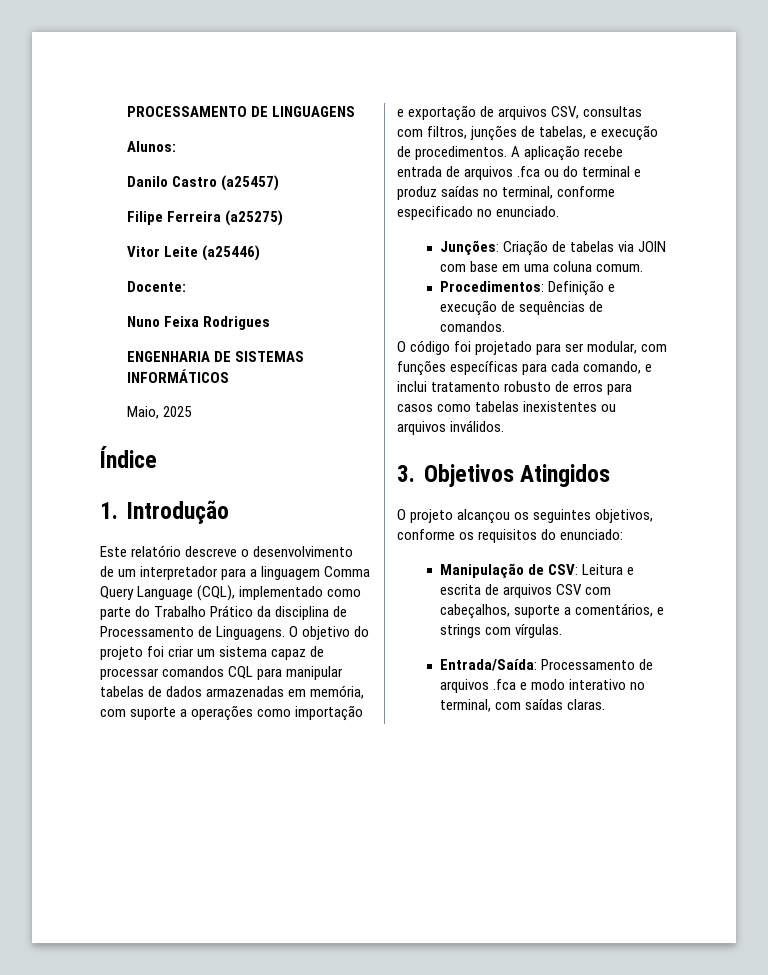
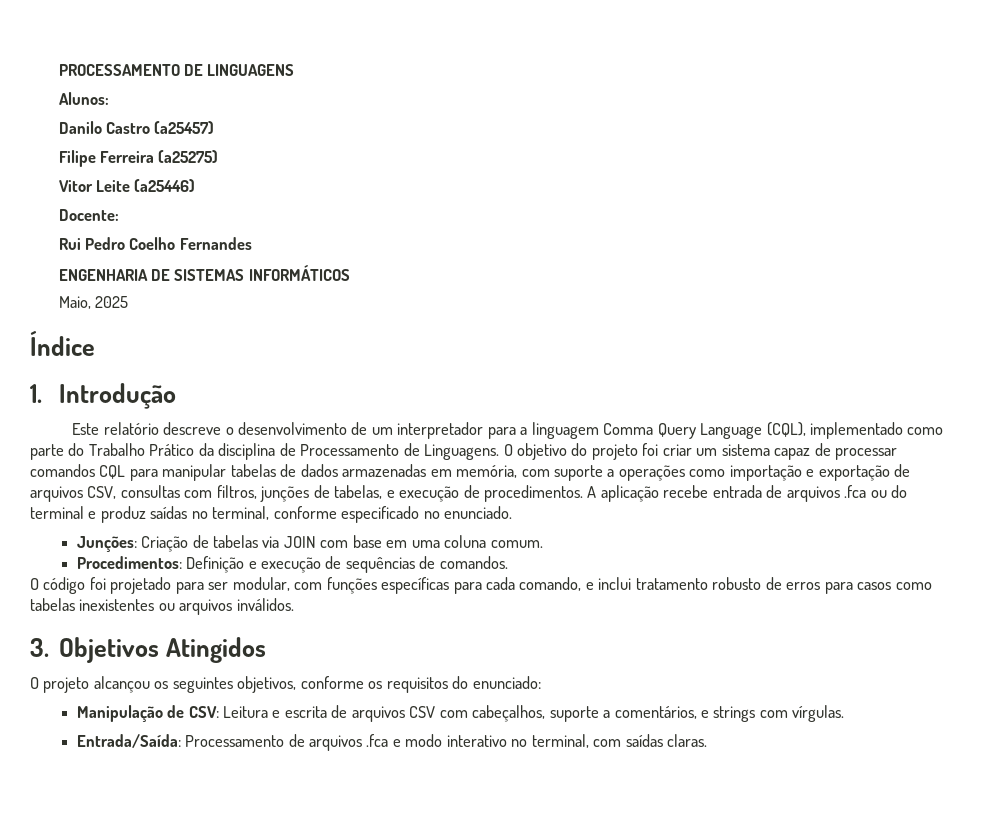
- Nuno Feixa Rodrigues
+ Rui Pedro Coelho Fernandes

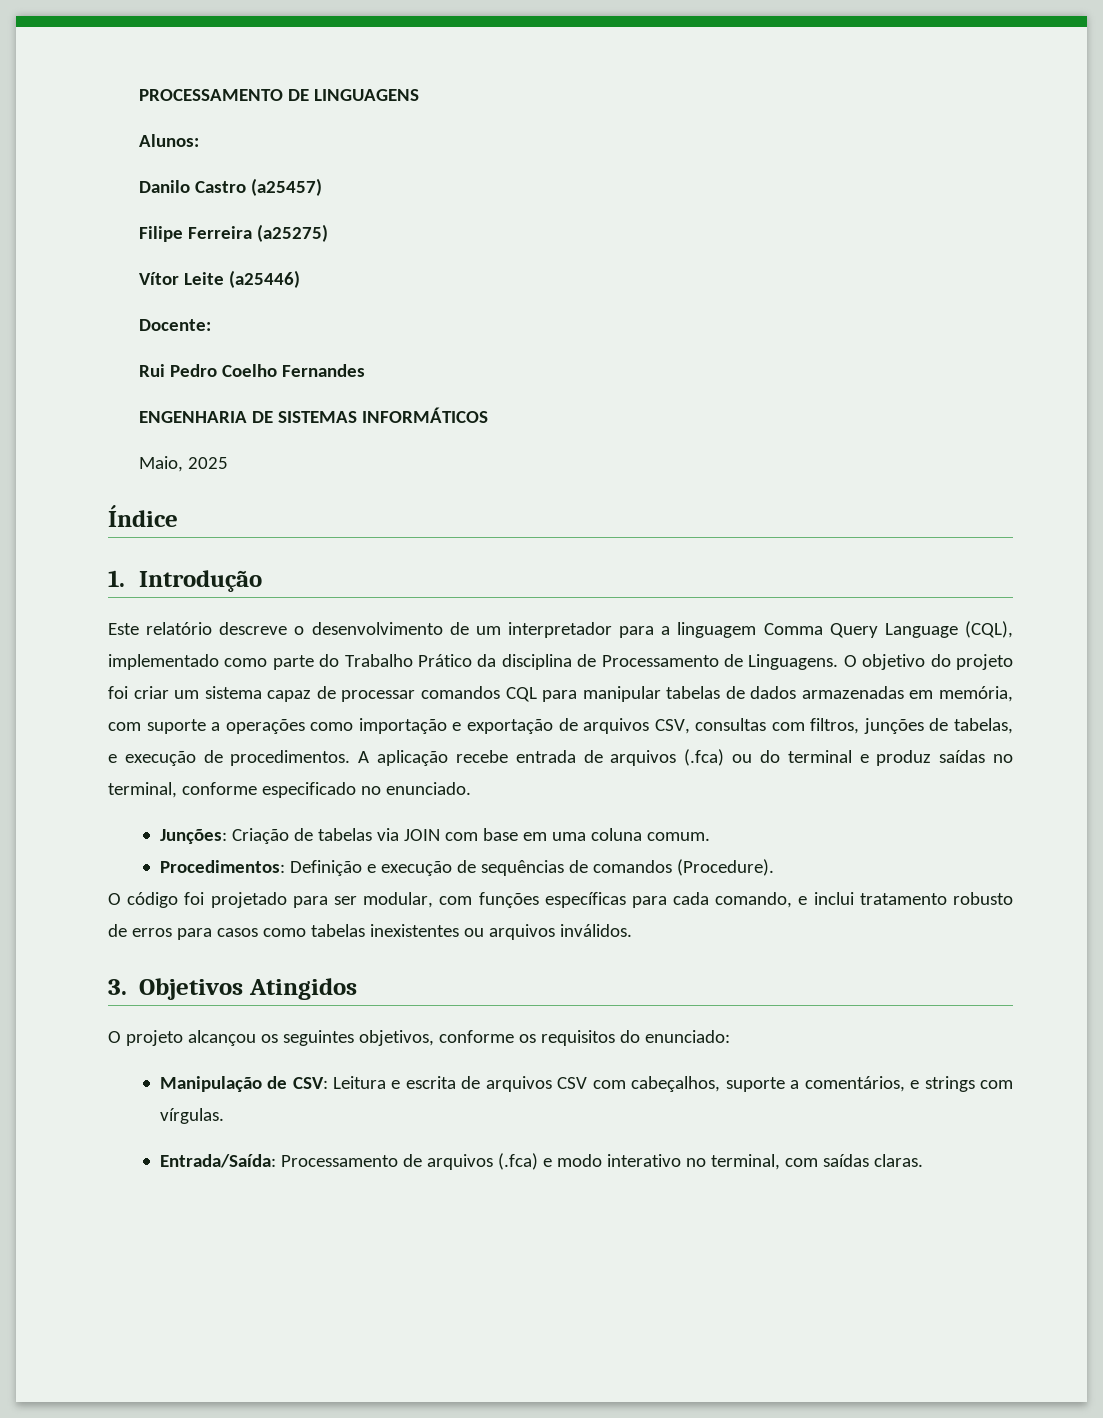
- Vitor Leite (a25446)
+ Vítor Leite (a25446)
- A aplicação recebe entrada de arquivos .fca ou do terminal e produz saídas no terminal, conforme especificado no enunciado.
+ A aplicação recebe entrada de arquivos (.fca) ou do terminal e produz saídas no terminal, conforme especificado no enunciado.
- Procedimentos: Definição e execução de sequências de comandos.
+ Procedimentos: Definição e execução de sequências de comandos (Procedure).
- Entrada/Saída: Processamento de arquivos .fca e modo interativo no terminal, com saídas claras.
+ Entrada/Saída: Processamento de arquivos (.fca) e modo interativo no terminal, com saídas claras.

